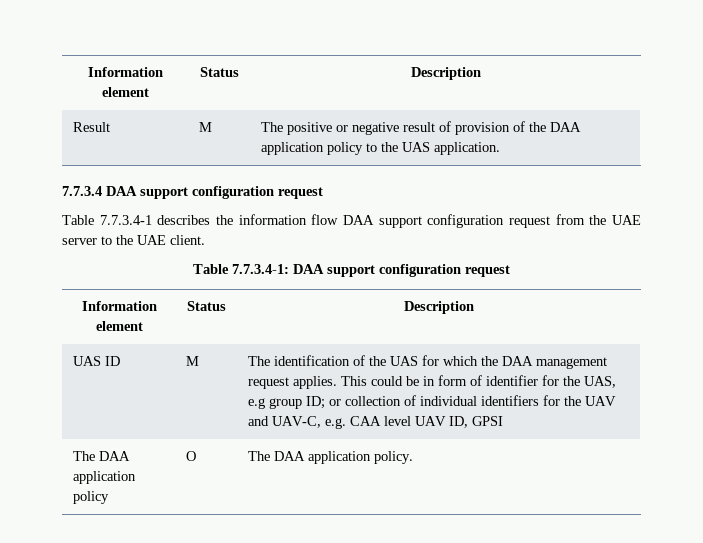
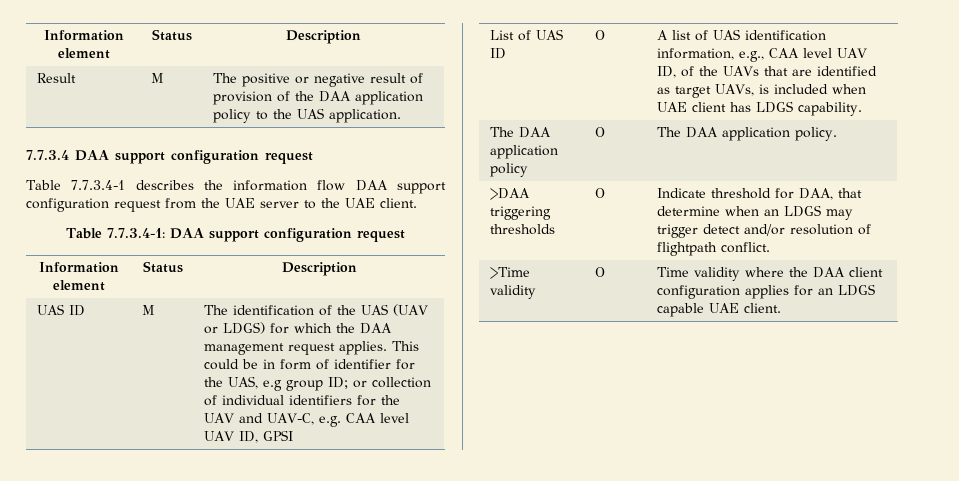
- The identification of the UAS for which the DAA management request applies.
+ The identification of the UAS (UAV or LDGS) for which the DAA management request applies.
+ List of UAS ID | O | A list of UAS identification information, e.g., CAA level UAV ID, of the UAVs that are identified as target UAVs, is included when UAE client has LDGS capability.
+ >DAA triggering thresholds | O | Indicate threshold for DAA, that determine when an LDGS may trigger detect and/or resolution of flightpath conflict.
+ >Time validity | O | Time validity where the DAA client configuration applies for an LDGS capable UAE client.

